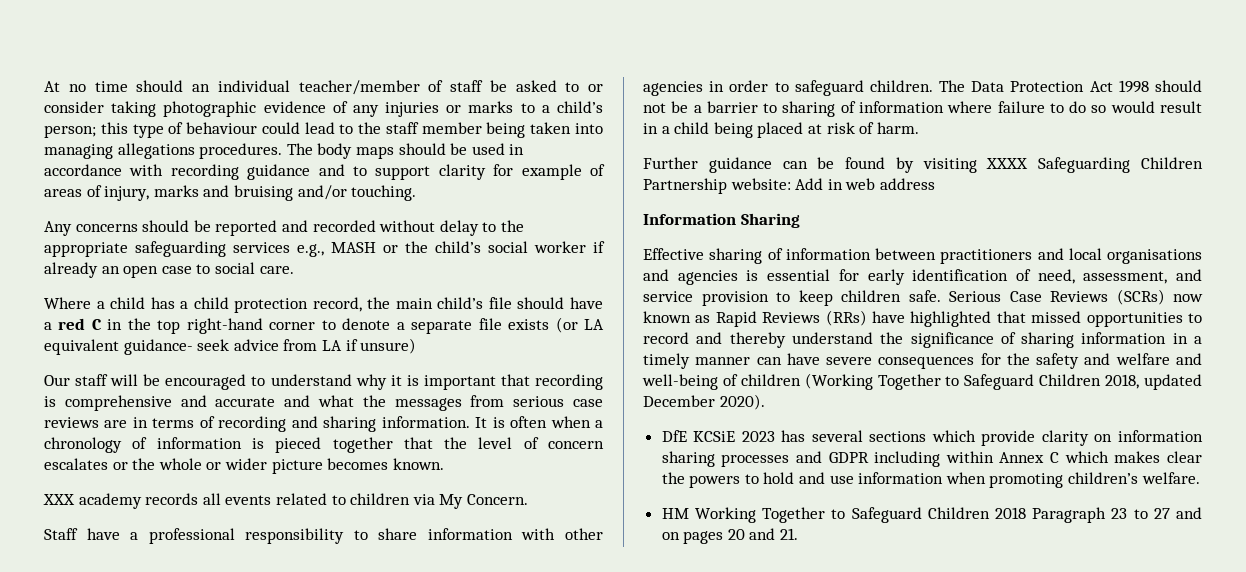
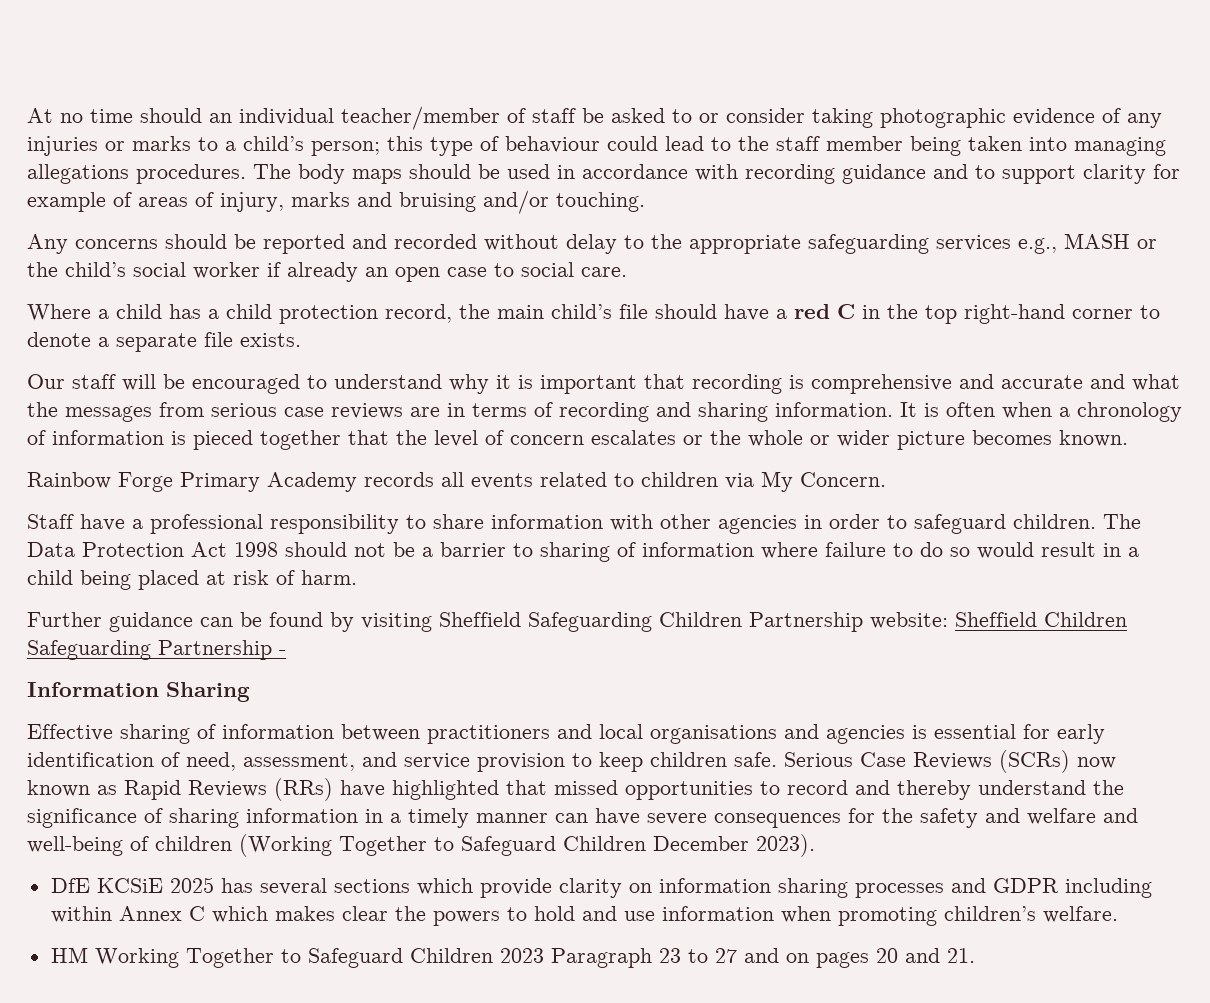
- Where a child has a child protection record, the main child’s file should have a red C in the top right-hand corner to denote a separate file exists (or LA equivalent guidance- seek advice from LA if unsure)
+ Where a child has a child protection record, the main child’s file should have a red C in the top right-hand corner to denote a separate file exists.
- XXX academy records all events related to children via My Concern.
+ Rainbow Forge Primary Academy records all events related to children via My Concern.
- Further guidance can be found by visiting XXXX Safeguarding Children Partnership website: Add in web address
+ Further guidance can be found by visiting Sheffield Safeguarding Children Partnership website: Sheffield Children Safeguarding Partnership -
- Serious Case Reviews (SCRs) now known as Rapid Reviews (RRs) have highlighted that missed opportunities to record and thereby understand the significance of sharing information in a timely manner can have severe consequences for the safety and welfare and well-being of children (Working Together to Safeguard Children 2018, updated December 2020).
+ Serious Case Reviews (SCRs) now known as Rapid Reviews (RRs) have highlighted that missed opportunities to record and thereby understand the significance of sharing information in a timely manner can have severe consequences for the safety and welfare and well-being of children (Working Together to Safeguard Children December 2023).
- DfE KCSiE 2023 has several sections which provide clarity on information sharing processes and GDPR including within Annex C which makes clear the powers to hold and use information when promoting children’s welfare.
+ DfE KCSiE 2025 has several sections which provide clarity on information sharing processes and GDPR including within Annex C which makes clear the powers to hold and use information when promoting children’s welfare.
- HM Working Together to Safeguard Children 2018 Paragraph 23 to 27 and on pages 20 and 21.
+ HM Working Together to Safeguard Children 2023 Paragraph 23 to 27 and on pages 20 and 21.

